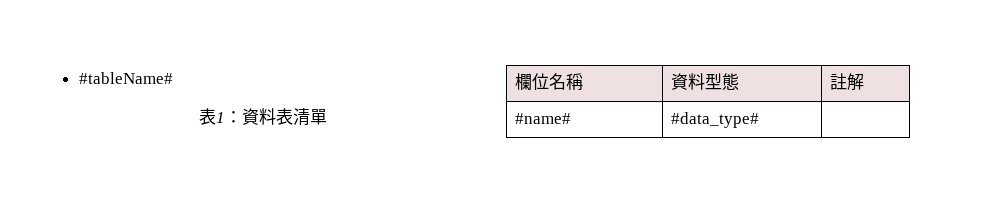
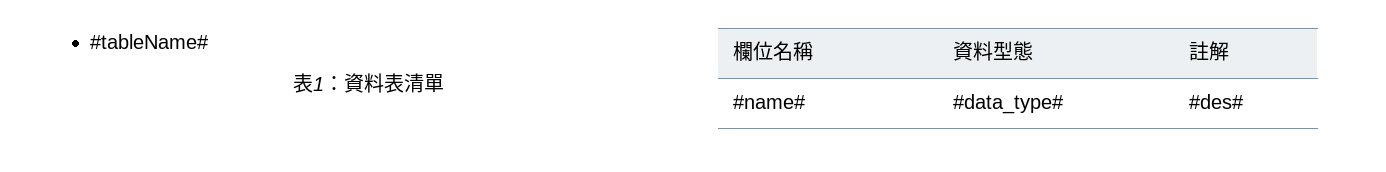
- #name# | #data_type# |
+ #name# | #data_type# | #des#

